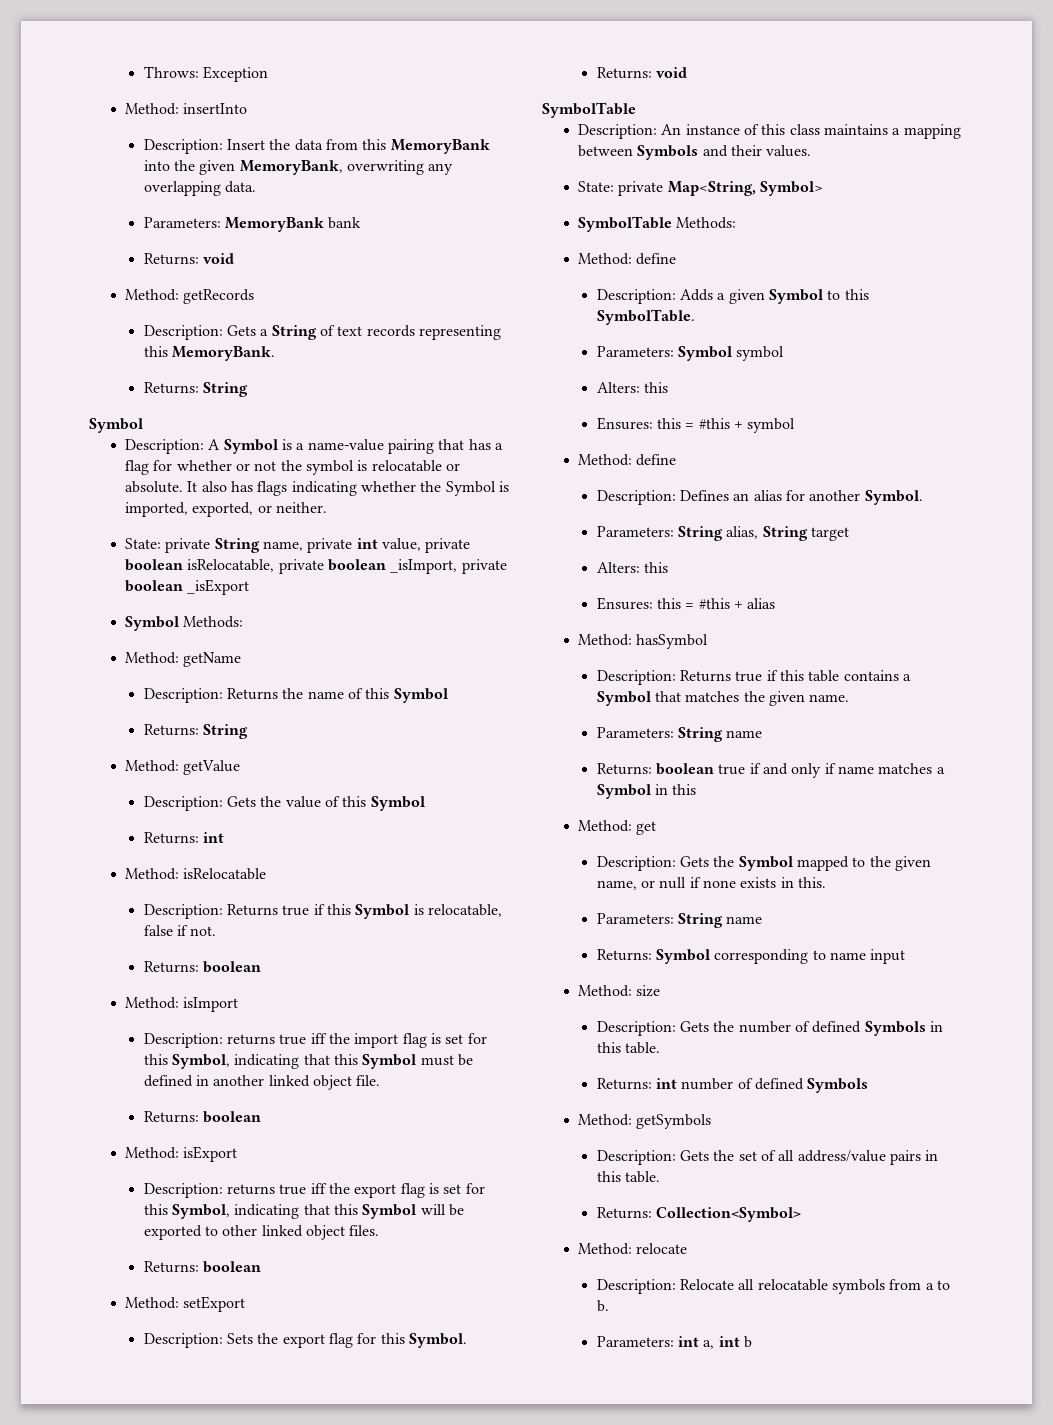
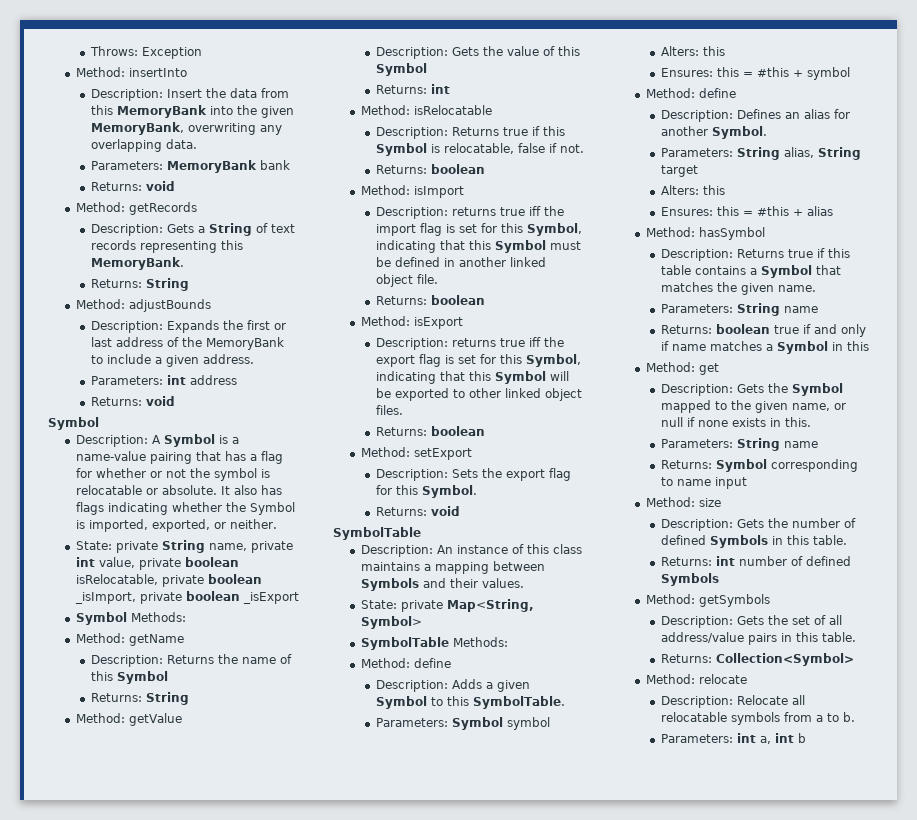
+ Method: adjustBounds
+ Description: Expands the first or last address of the MemoryBank to include a given address.
+ Parameters: int address
+ Returns: void

